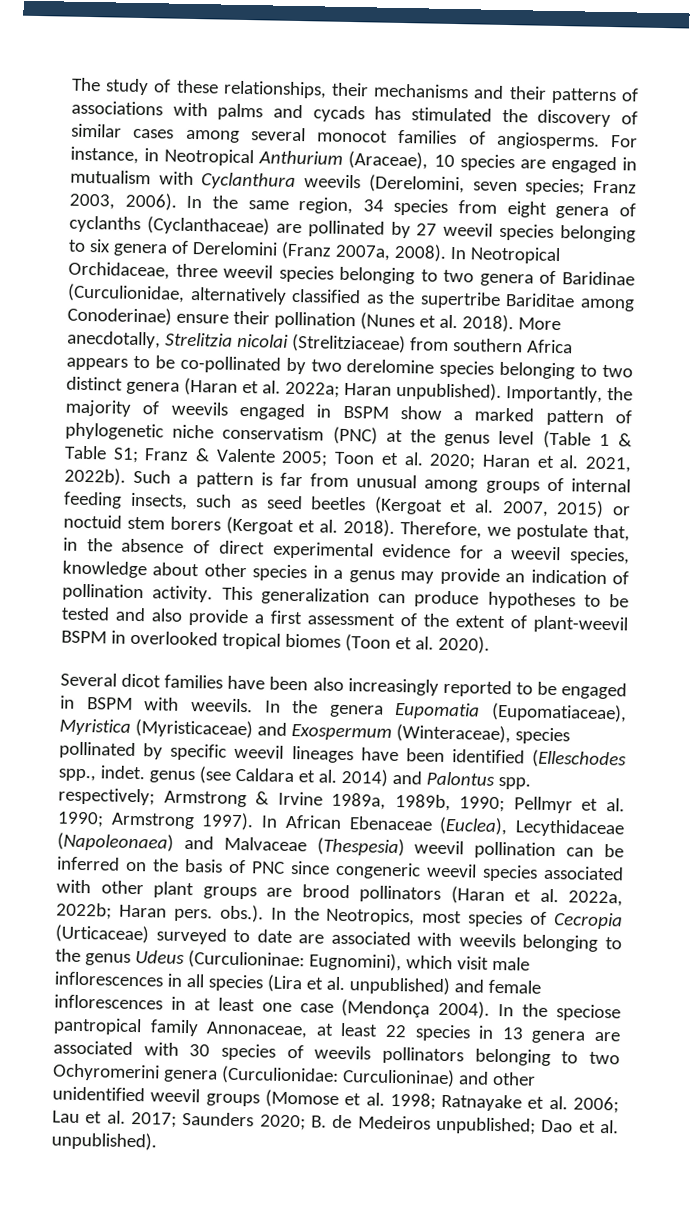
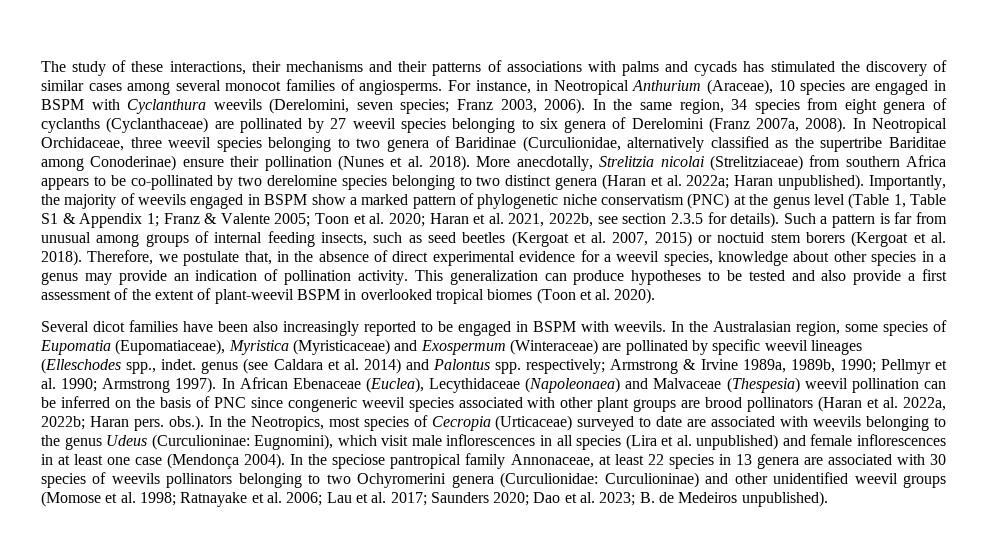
- The study of these relationships, their mechanisms and their patterns of associations with palms and cycads has stimulated the discovery of similar cases among several monocot families of angiosperms.
+ The study of these interactions, their mechanisms and their patterns of associations with palms and cycads has stimulated the discovery of similar cases among several monocot families of angiosperms.
- For instance, in Neotropical Anthurium (Araceae), 10 species are engaged in mutualism with Cyclanthura weevils (Derelomini, seven species; Franz 2003, 2006).
+ For instance, in Neotropical Anthurium (Araceae), 10 species are engaged in BSPM with Cyclanthura weevils (Derelomini, seven species; Franz 2003, 2006).
- Importantly, the majority of weevils engaged in BSPM show a marked pattern of phylogenetic niche conservatism (PNC) at the genus level (Table 1 & Table S1; Franz & Valente 2005; Toon et al. 2020; Haran et al. 2021, 2022b).
+ Importantly, the majority of weevils engaged in BSPM show a marked pattern of phylogenetic niche conservatism (PNC) at the genus level (Table 1, Table S1 & Appendix 1; Franz & Valente 2005; Toon et al. 2020; Haran et al. 2021, 2022b, see section 2.3.5 for details).
- In the genera Eupomatia (Eupomatiaceae), Myristica (Myristicaceae) and Exospermum (Winteraceae), species pollinated by specific weevil lineages have been identified (Elleschodes spp., indet. genus (see Caldara et al. 2014) and Palontus spp. respectively; Armstrong & Irvine 1989a, 1989b, 1990; Pellmyr et al. 1990; Armstrong 1997).
+ In the Australasian region, some species of Eupomatia (Eupomatiaceae), Myristica (Myristicaceae) and Exospermum (Winteraceae) are pollinated by specific weevil lineages (Elleschodes spp., indet. genus (see Caldara et al. 2014) and Palontus spp. respectively; Armstrong & Irvine 1989a, 1989b, 1990; Pellmyr et al. 1990; Armstrong 1997).
- In the speciose pantropical family Annonaceae, at least 22 species in 13 genera are associated with 30 species of weevils pollinators belonging to two Ochyromerini genera (Curculionidae: Curculioninae) and other unidentified weevil groups (Momose et al. 1998; Ratnayake et al. 2006; Lau et al. 2017; Saunders 2020; B. de Medeiros unpublished; Dao et al. unpublished).
+ In the speciose pantropical family Annonaceae, at least 22 species in 13 genera are associated with 30 species of weevils pollinators belonging to two Ochyromerini genera (Curculionidae: Curculioninae) and other unidentified weevil groups (Momose et al. 1998; Ratnayake et al. 2006; Lau et al. 2017; Saunders 2020; Dao et al. 2023; B. de Medeiros unpublished).

